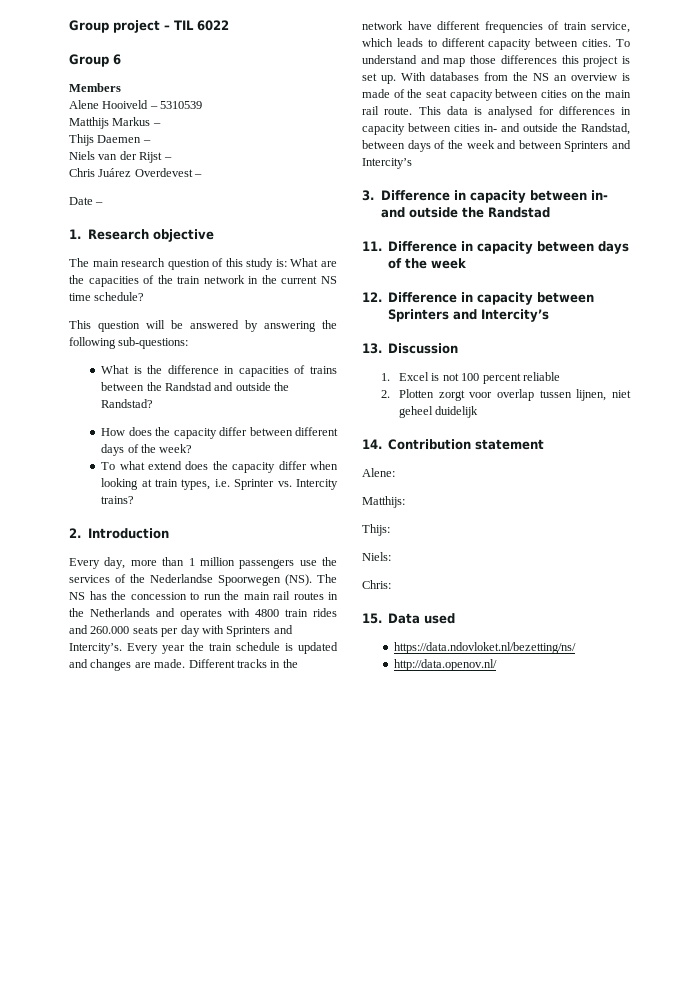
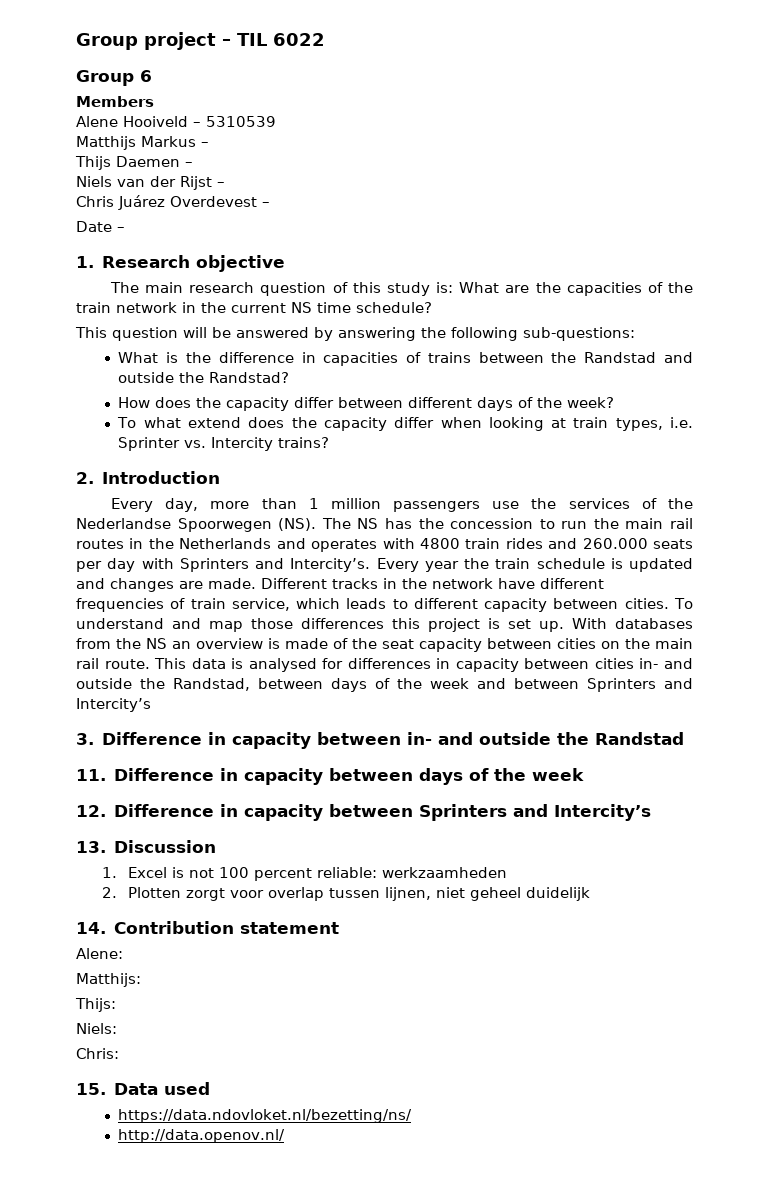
- 1. Excel is not 100 percent reliable
+ 1. Excel is not 100 percent reliable: werkzaamheden

